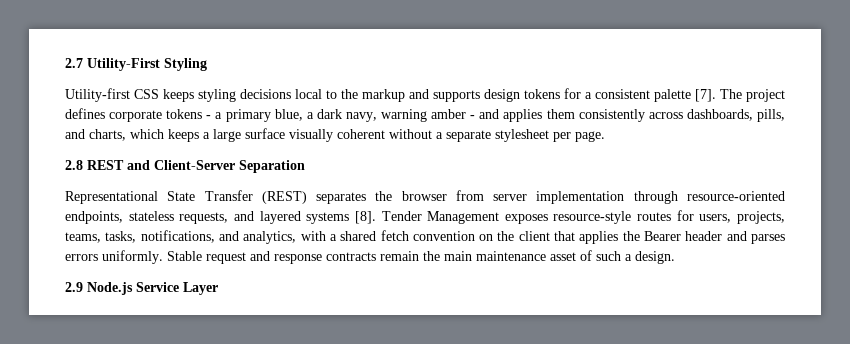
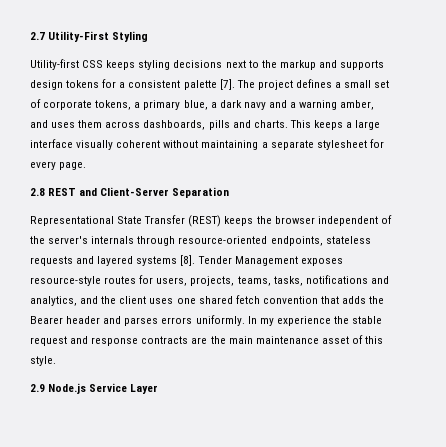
- Utility-first CSS keeps styling decisions local to the markup and supports design tokens for a consistent palette [7].
+ Utility-first CSS keeps styling decisions next to the markup and supports design tokens for a consistent palette [7].
- The project defines corporate tokens - a primary blue, a dark navy, warning amber - and applies them consistently across dashboards, pills, and charts, which keeps a large surface visually coherent without a separate stylesheet per page.
+ The project defines a small set of corporate tokens, a primary blue, a dark navy and a warning amber, and uses them across dashboards, pills and charts. This keeps a large interface visually coherent without maintaining a separate stylesheet for every page.
- Representational State Transfer (REST) separates the browser from server implementation through resource-oriented endpoints, stateless requests, and layered systems [8].
+ Representational State Transfer (REST) keeps the browser independent of the server's internals through resource-oriented endpoints, stateless requests and layered systems [8].
- Tender Management exposes resource-style routes for users, projects, teams, tasks, notifications, and analytics, with a shared fetch convention on the client that applies the Bearer header and parses errors uniformly.
+ Tender Management exposes resource-style routes for users, projects, teams, tasks, notifications and analytics, and the client uses one shared fetch convention that adds the Bearer header and parses errors uniformly.
- Stable request and response contracts remain the main maintenance asset of such a design.
+ In my experience the stable request and response contracts are the main maintenance asset of this style.

